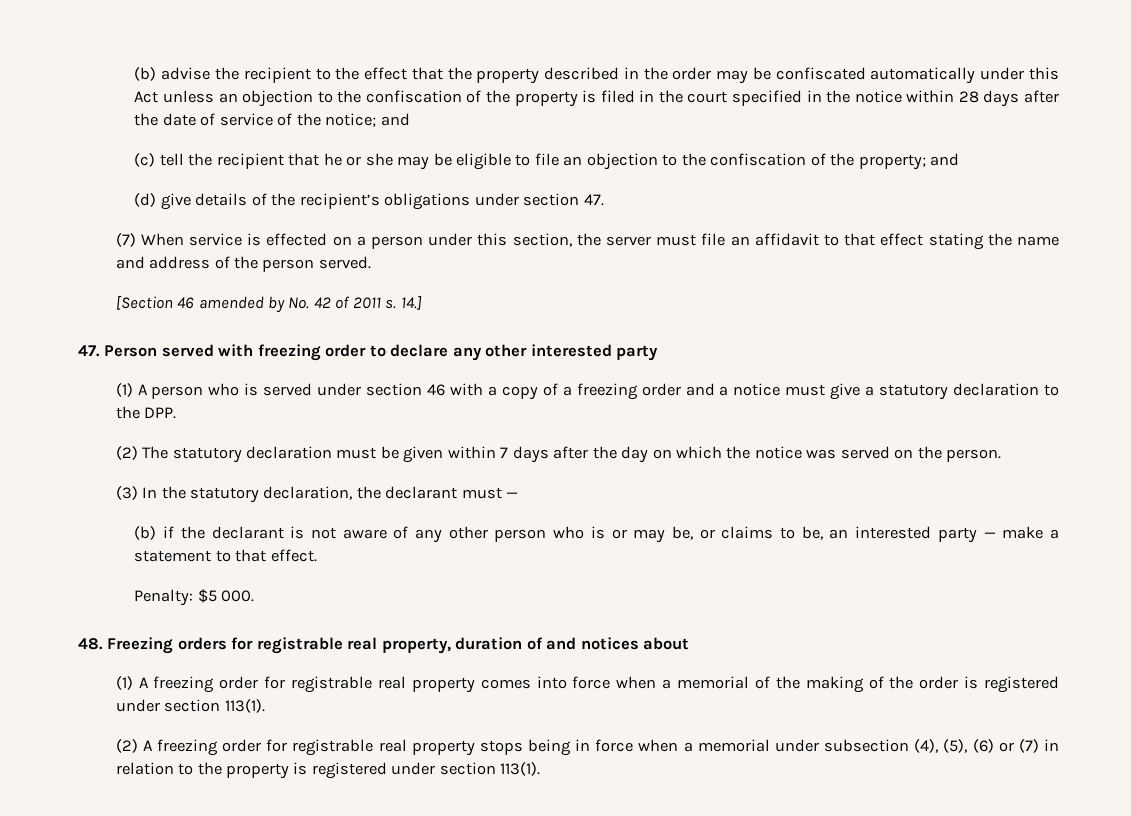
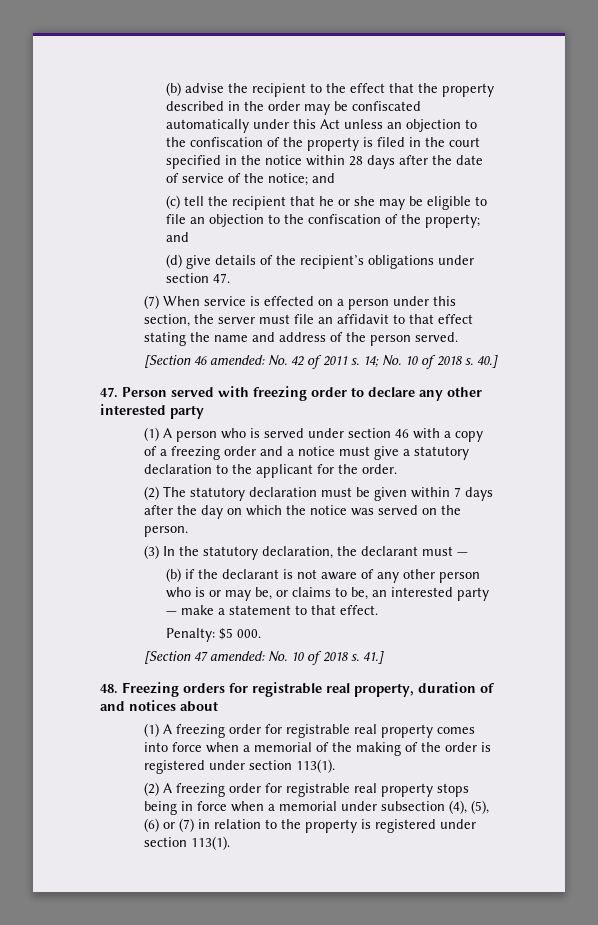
- [Section 46 amended by No. 42 of 2011 s.
+ [Section 46 amended: No. 42 of 2011 s.
- 14.]
+ 14; No. 10 of 2018 s. 40.]
- (1) A person who is served under section 46 with a copy of a freezing order and a notice must give a statutory declaration to the DPP.
+ (1) A person who is served under section 46 with a copy of a freezing order and a notice must give a statutory declaration to the applicant for the order.
+ [Section 47 amended: No. 10 of 2018 s. 41.]

